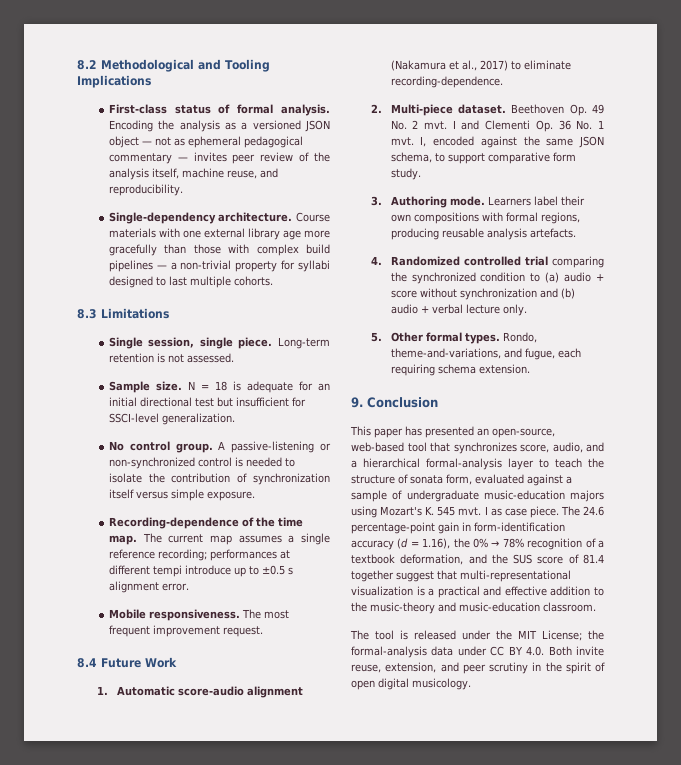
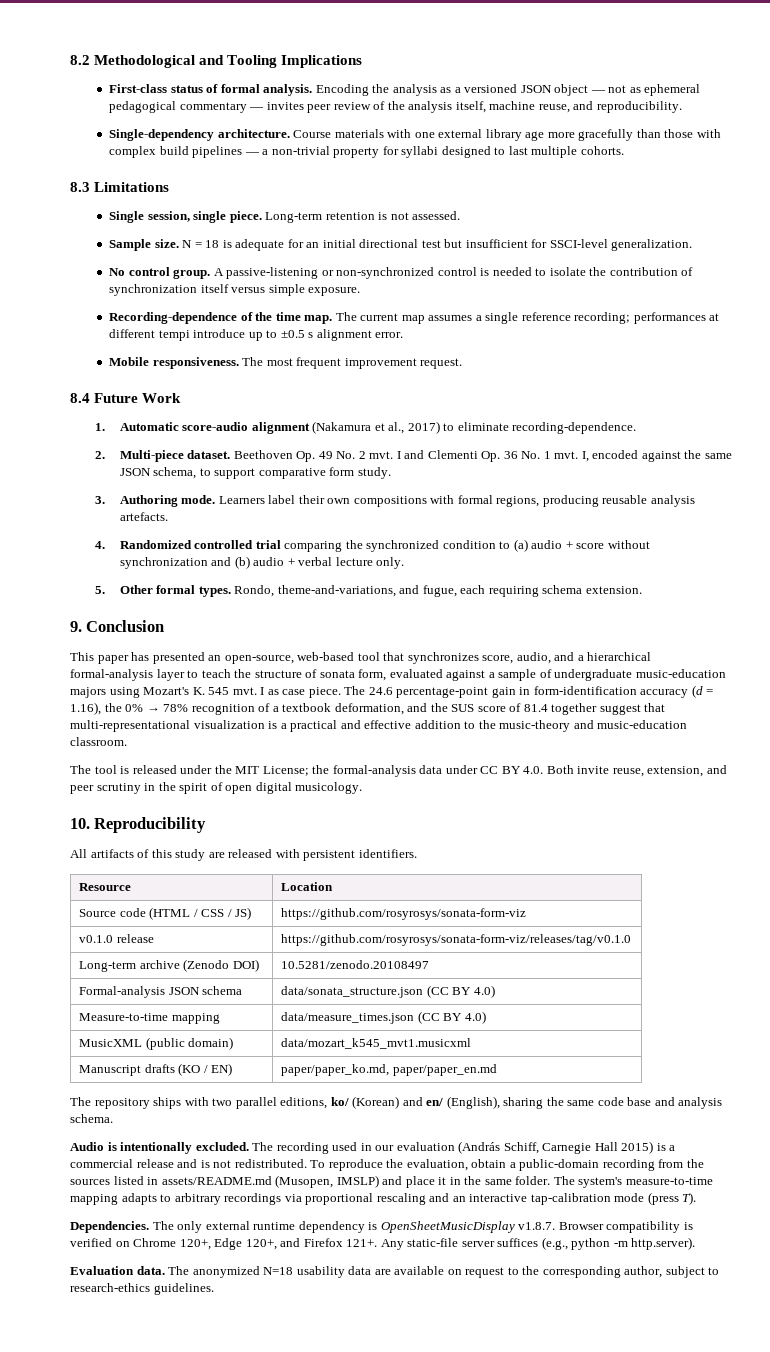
+ 10. Reproducibility
+ All artifacts of this study are released with persistent identifiers.
+ Resource | Location
+ Source code (HTML / CSS / JS) | https://github.com/rosyrosys/sonata-form-viz
+ v0.1.0 release | https://github.com/rosyrosys/sonata-form-viz/releases/tag/v0.1.0
+ Long-term archive (Zenodo DOI) | 10.5281/zenodo.20108497
+ Formal-analysis JSON schema | data/sonata_structure.json (CC BY 4.0)
+ Measure-to-time mapping | data/measure_times.json (CC BY 4.0)
+ MusicXML (public domain) | data/mozart_k545_mvt1.musicxml
+ Manuscript drafts (KO / EN) | paper/paper_ko.md, paper/paper_en.md
+ The repository ships with two parallel editions, ko/ (Korean) and en/ (English), sharing the same code base and analysis schema.
+ Audio is intentionally excluded. The recording used in our evaluation (András Schiff, Carnegie Hall 2015) is a commercial release and is not redistributed. To reproduce the evaluation, obtain a public-domain recording from the sources listed in assets/README.md (Musopen, IMSLP) and place it in the same folder. The system's measure-to-time mapping adapts to arbitrary recordings via proportional rescaling and an interactive tap-calibration mode (press T).
+ Dependencies. The only external runtime dependency is OpenSheetMusicDisplay v1.8.7. Browser compatibility is verified on Chrome 120+, Edge 120+, and Firefox 121+. Any static-file server suffices (e.g., python -m http.server).
+ Evaluation data. The anonymized N=18 usability data are available on request to the corresponding author, subject to research-ethics guidelines.

